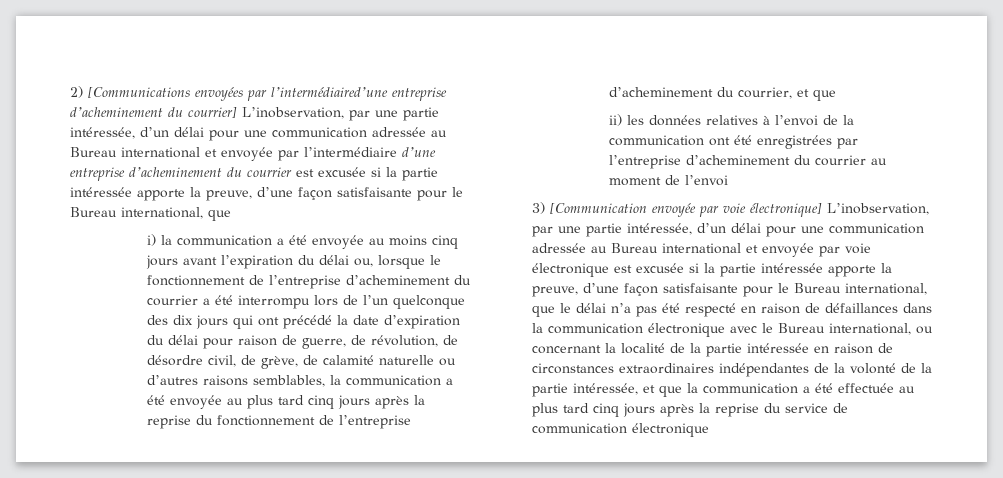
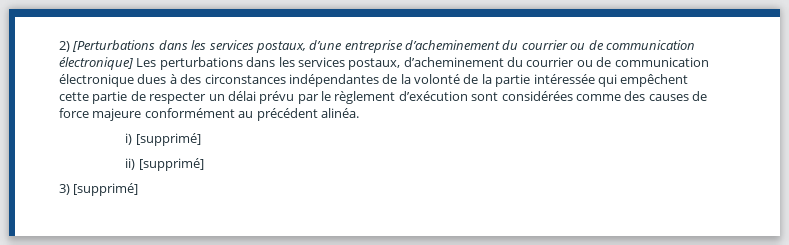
- 2) [Communications envoyées par l’intermédiaired’une entreprise d’acheminement du courrier] L’inobservation, par une partie intéressée, d’un délai pour une communication adressée au Bureau international et envoyée par l’intermédiaire d’une entreprise d’acheminement du courrier est excusée si la partie intéressée apporte la preuve, d’une façon satisfaisante pour le Bureau international, que
- i) la communication a été envoyée au moins cinq jours avant l’expiration du délai ou, lorsque le fonctionnement de l’entreprise d’acheminement du courrier a été interrompu lors de l’un quelconque des dix jours qui ont précédé la date d’expiration du délai pour raison de guerre, de révolution, de désordre civil, de grève, de calamité naturelle ou d’autres raisons semblables, la communication a été envoyée au plus tard cinq jours après la reprise du fonctionnement de l’entreprise d’acheminement du courrier, et que
- ii) les données relatives à l’envoi de la communication ont été enregistrées par l’entreprise d’acheminement du courrier au moment de l’envoi
- 3) [Communication envoyée par voie électronique] L’inobservation, par une partie intéressée, d’un délai pour une communication adressée au Bureau international et envoyée par voie électronique est excusée si la partie intéressée apporte la preuve, d’une façon satisfaisante pour le Bureau international, que le délai n’a pas été respecté en raison de défaillances dans la communication électronique avec le Bureau international, ou concernant la localité de la partie intéressée en raison de circonstances extraordinaires indépendantes de la volonté de la partie intéressée, et que la communication a été effectuée au plus tard cinq jours après la reprise du service de communication électronique
+ 2) [Perturbations dans les services postaux, d’une entreprise d’acheminement du courrier ou de communication électronique] Les perturbations dans les services postaux, d’acheminement du courrier ou de communication électronique dues à des circonstances indépendantes de la volonté de la partie intéressée qui empêchent cette partie de respecter un délai prévu par le règlement d’exécution sont considérées comme des causes de force majeure conformément au précédent alinéa.
+ i) [supprimé]
+ ii) [supprimé]
+ 3) [supprimé]

